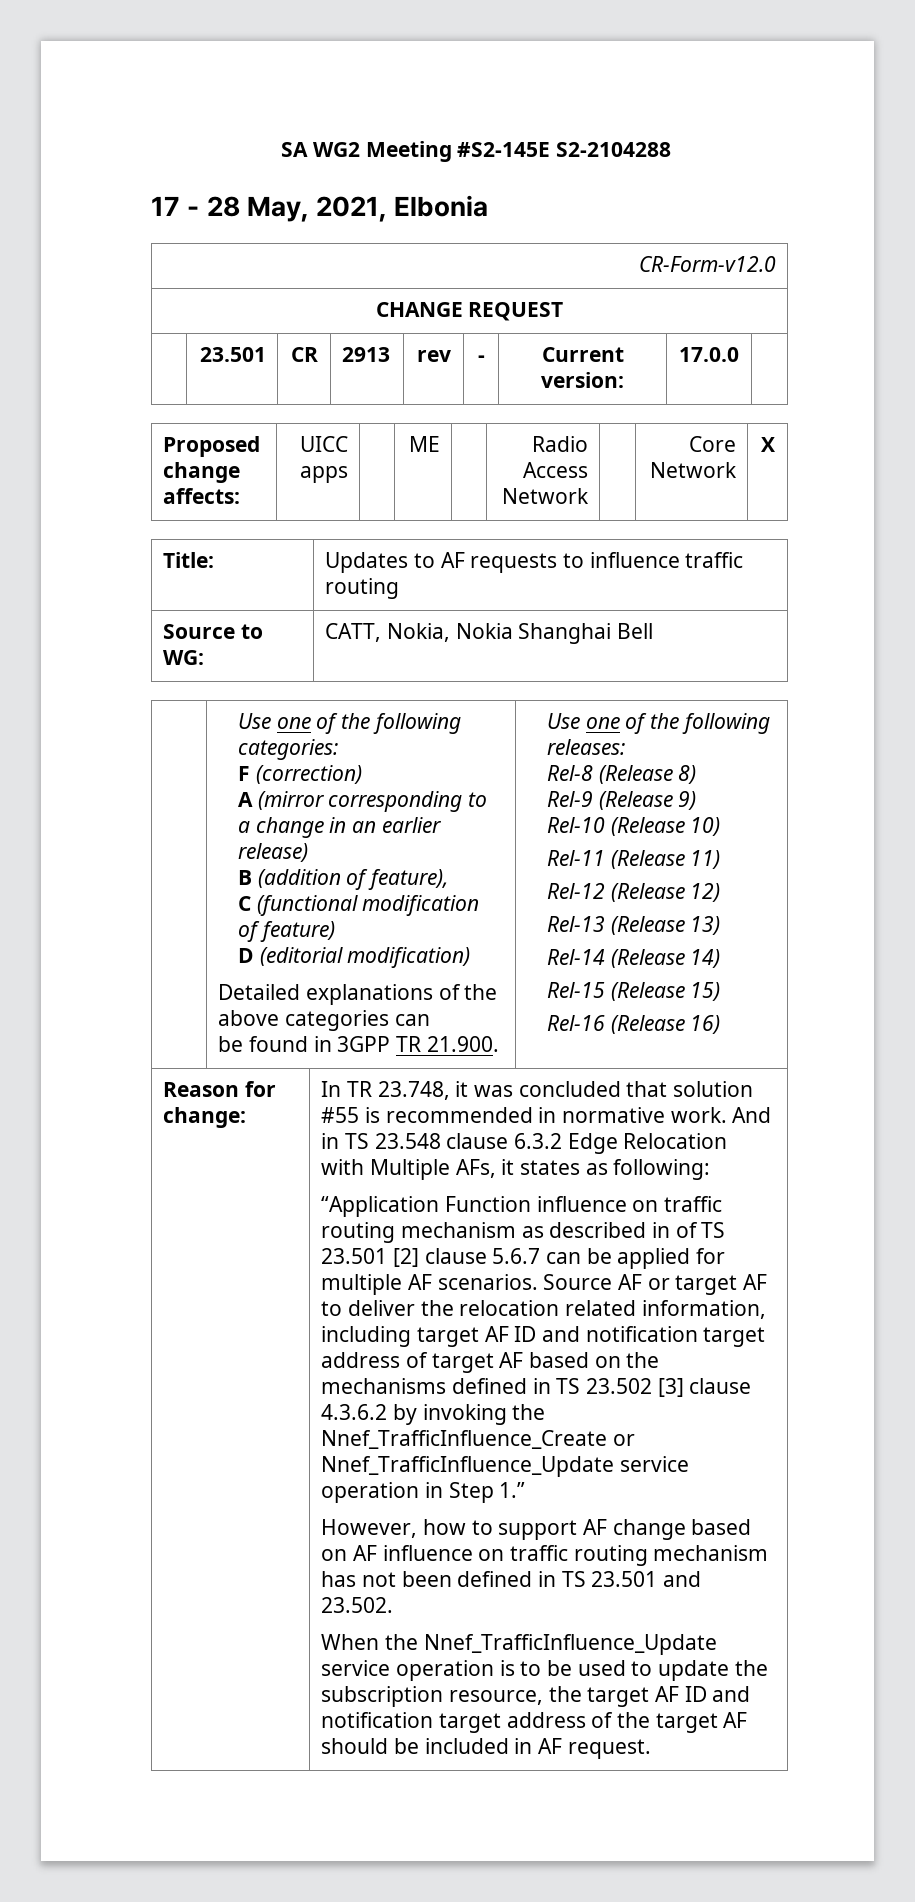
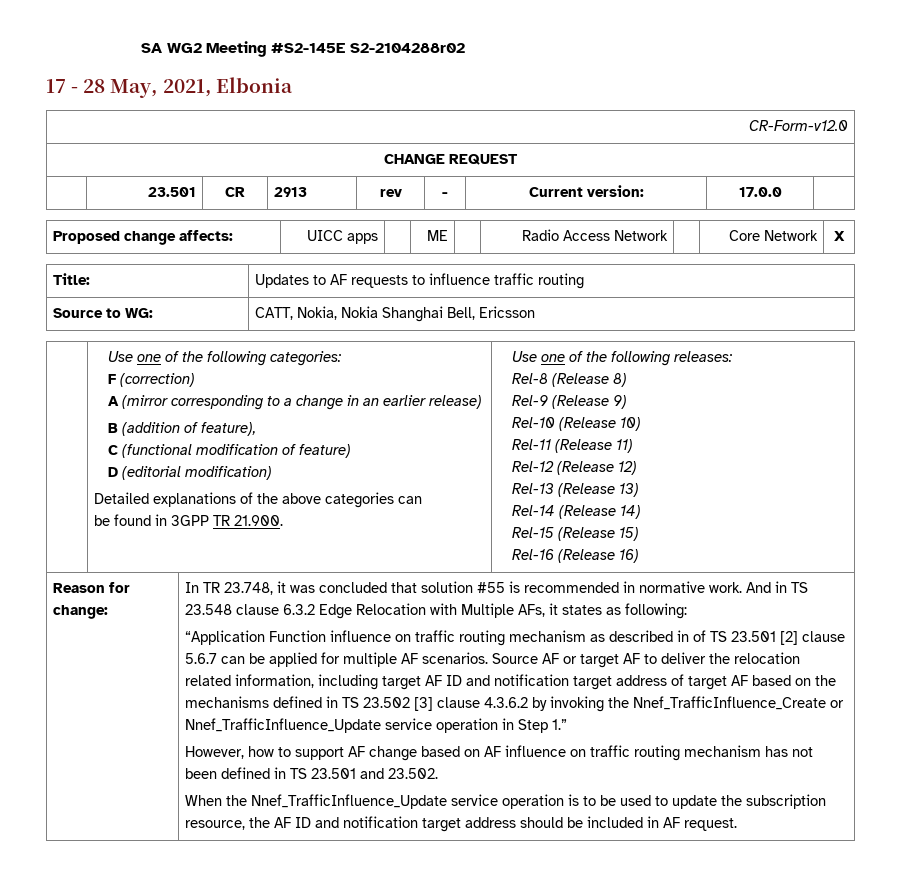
- SA WG2 Meeting #S2-145E S2-2104288
+ SA WG2 Meeting #S2-145E S2-2104288r02
- Source to WG: | CATT, Nokia, Nokia Shanghai Bell
+ Source to WG: | CATT, Nokia, Nokia Shanghai Bell, Ericsson
- When the Nnef_TrafficInfluence_Update service operation is to be used to update the subscription resource, the target AF ID and notification target address of the target AF should be included in AF request.
+ When the Nnef_TrafficInfluence_Update service operation is to be used to update the subscription resource, the AF ID and notification target address should be included in AF request.

